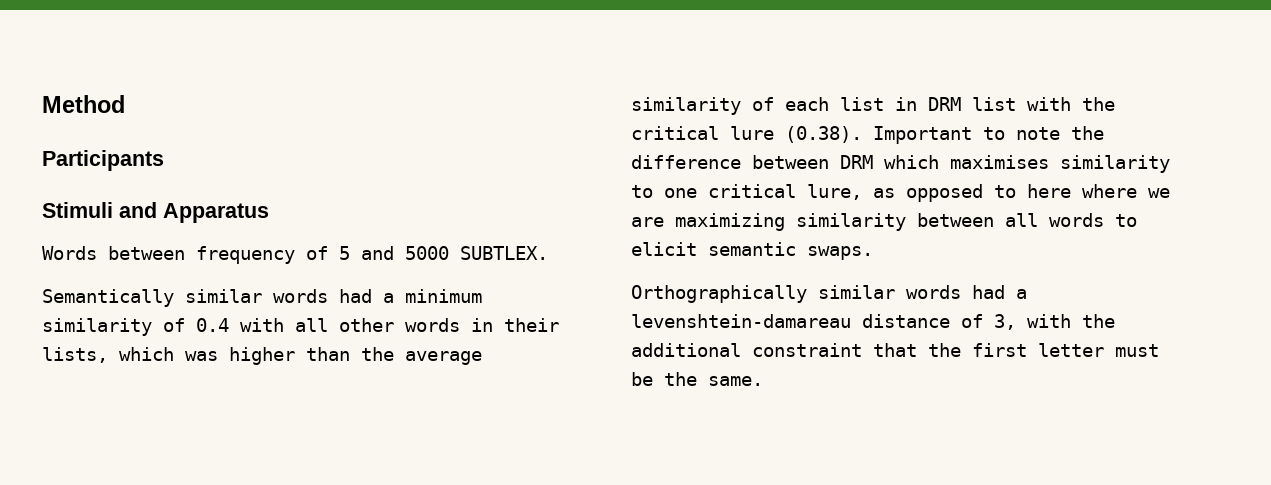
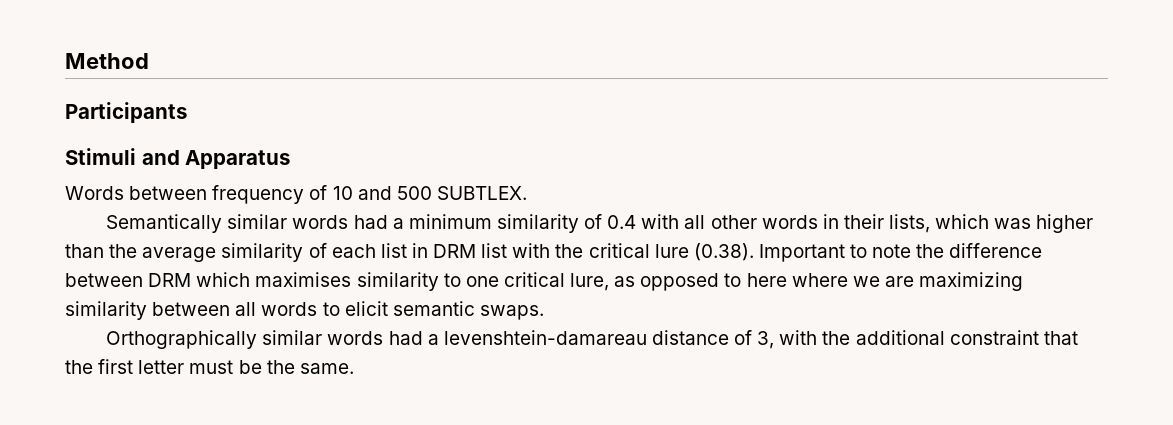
- Words between frequency of 5 and 5000 SUBTLEX.
+ Words between frequency of 10 and 500 SUBTLEX.

